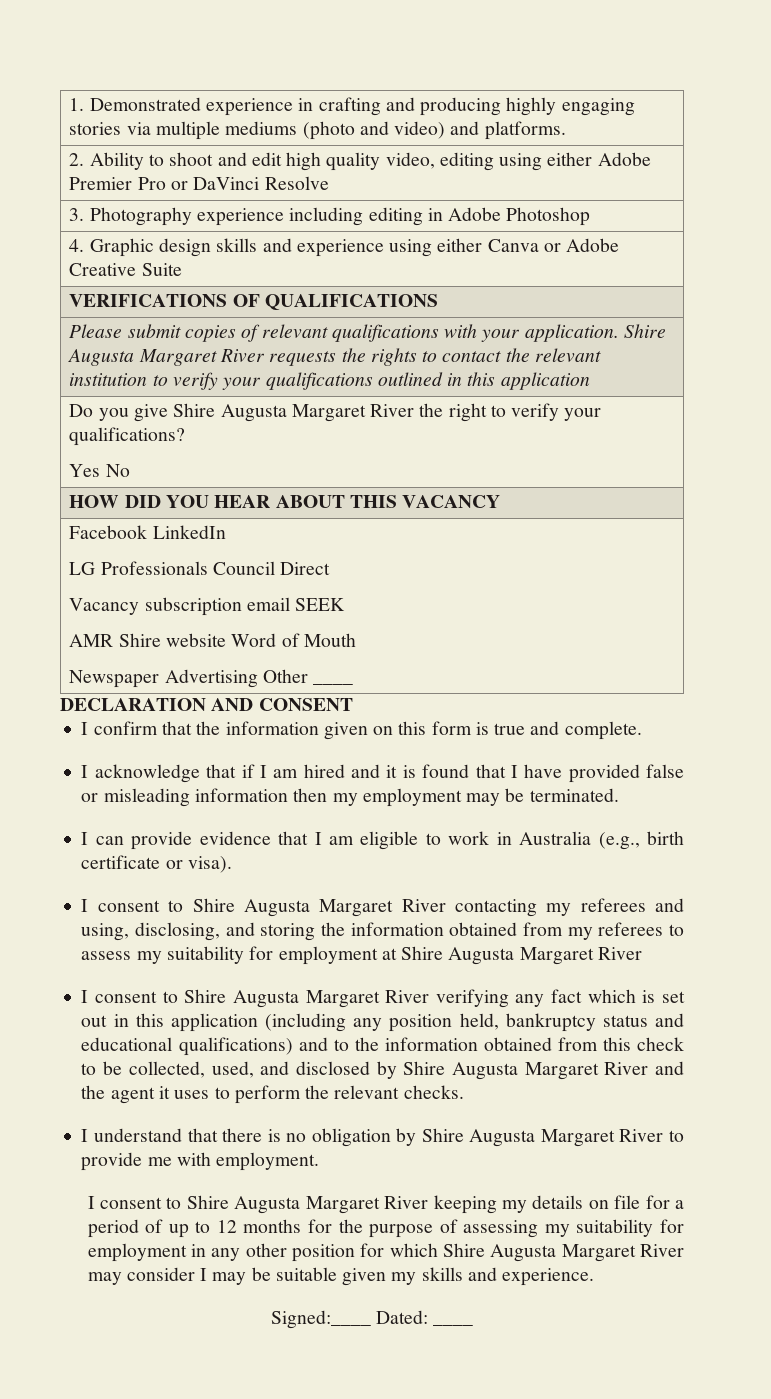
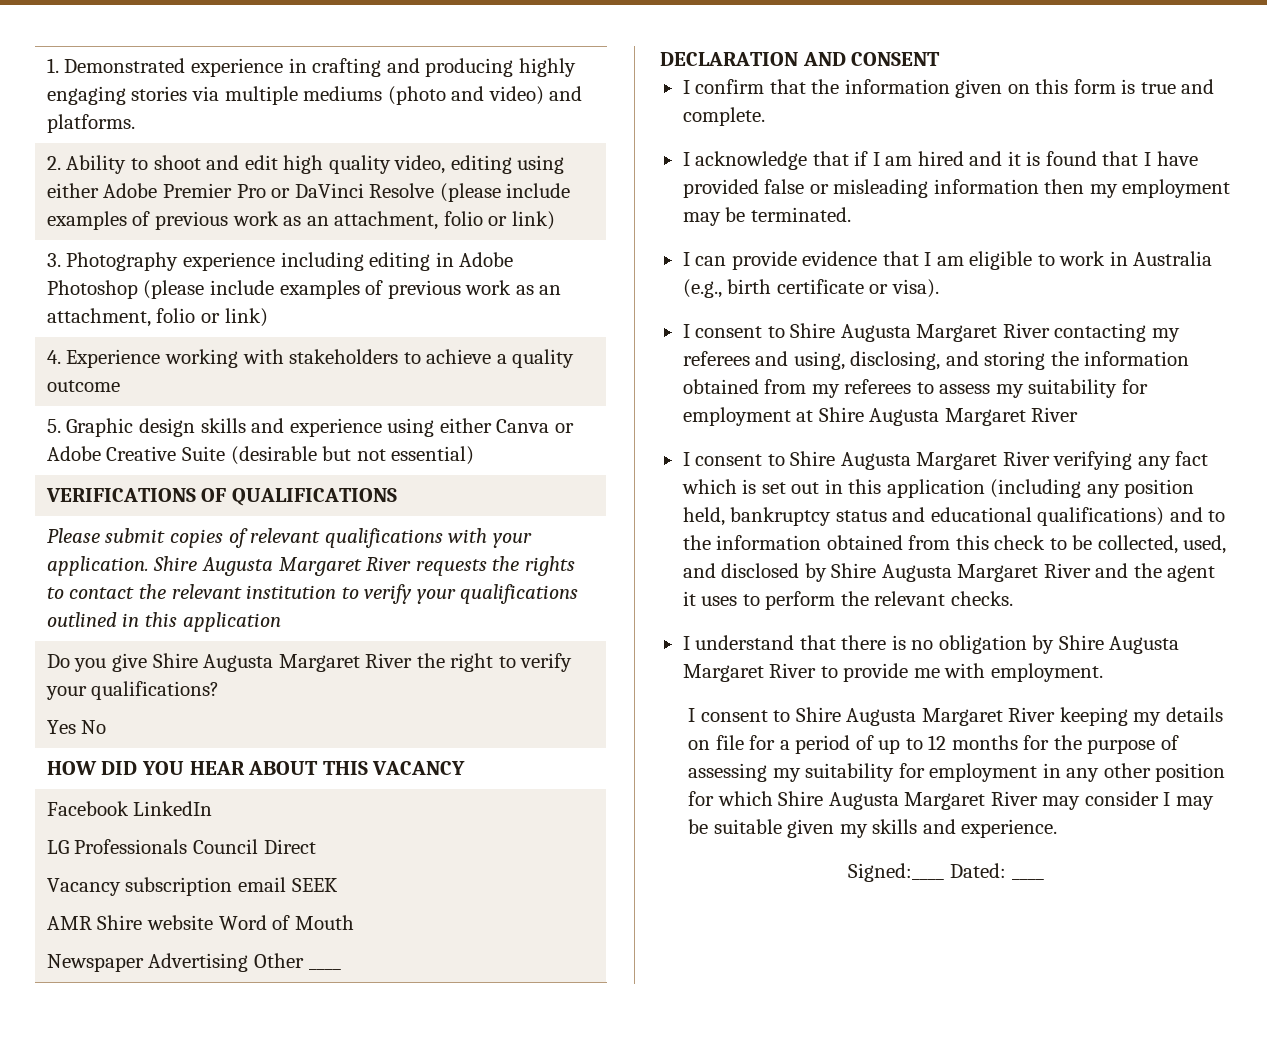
- 2. Ability to shoot and edit high quality video, editing using either Adobe Premier Pro or DaVinci Resolve
+ 2. Ability to shoot and edit high quality video, editing using either Adobe Premier Pro or DaVinci Resolve (please include examples of previous work as an attachment, folio or link)
- 3. Photography experience including editing in Adobe Photoshop
- 4. Graphic design skills and experience using either Canva or Adobe Creative Suite
+ 3. Photography experience including editing in Adobe Photoshop (please include examples of previous work as an attachment, folio or link)
+ 4. Experience working with stakeholders to achieve a quality outcome
+ 5. Graphic design skills and experience using either Canva or Adobe Creative Suite (desirable but not essential)

